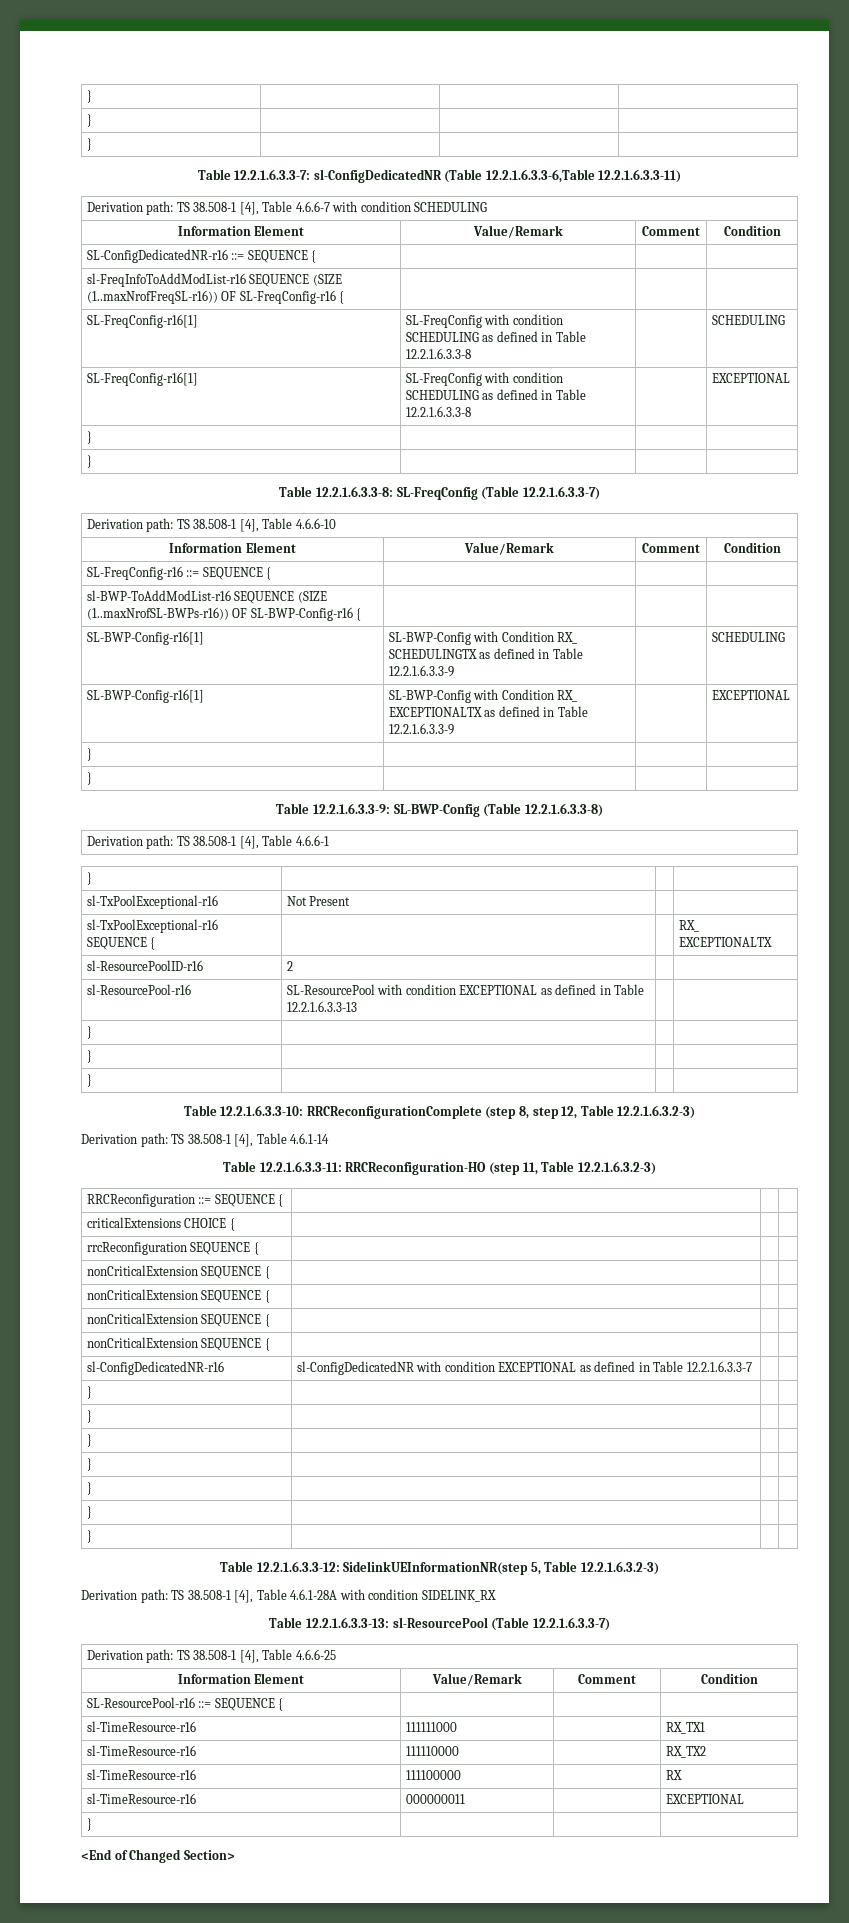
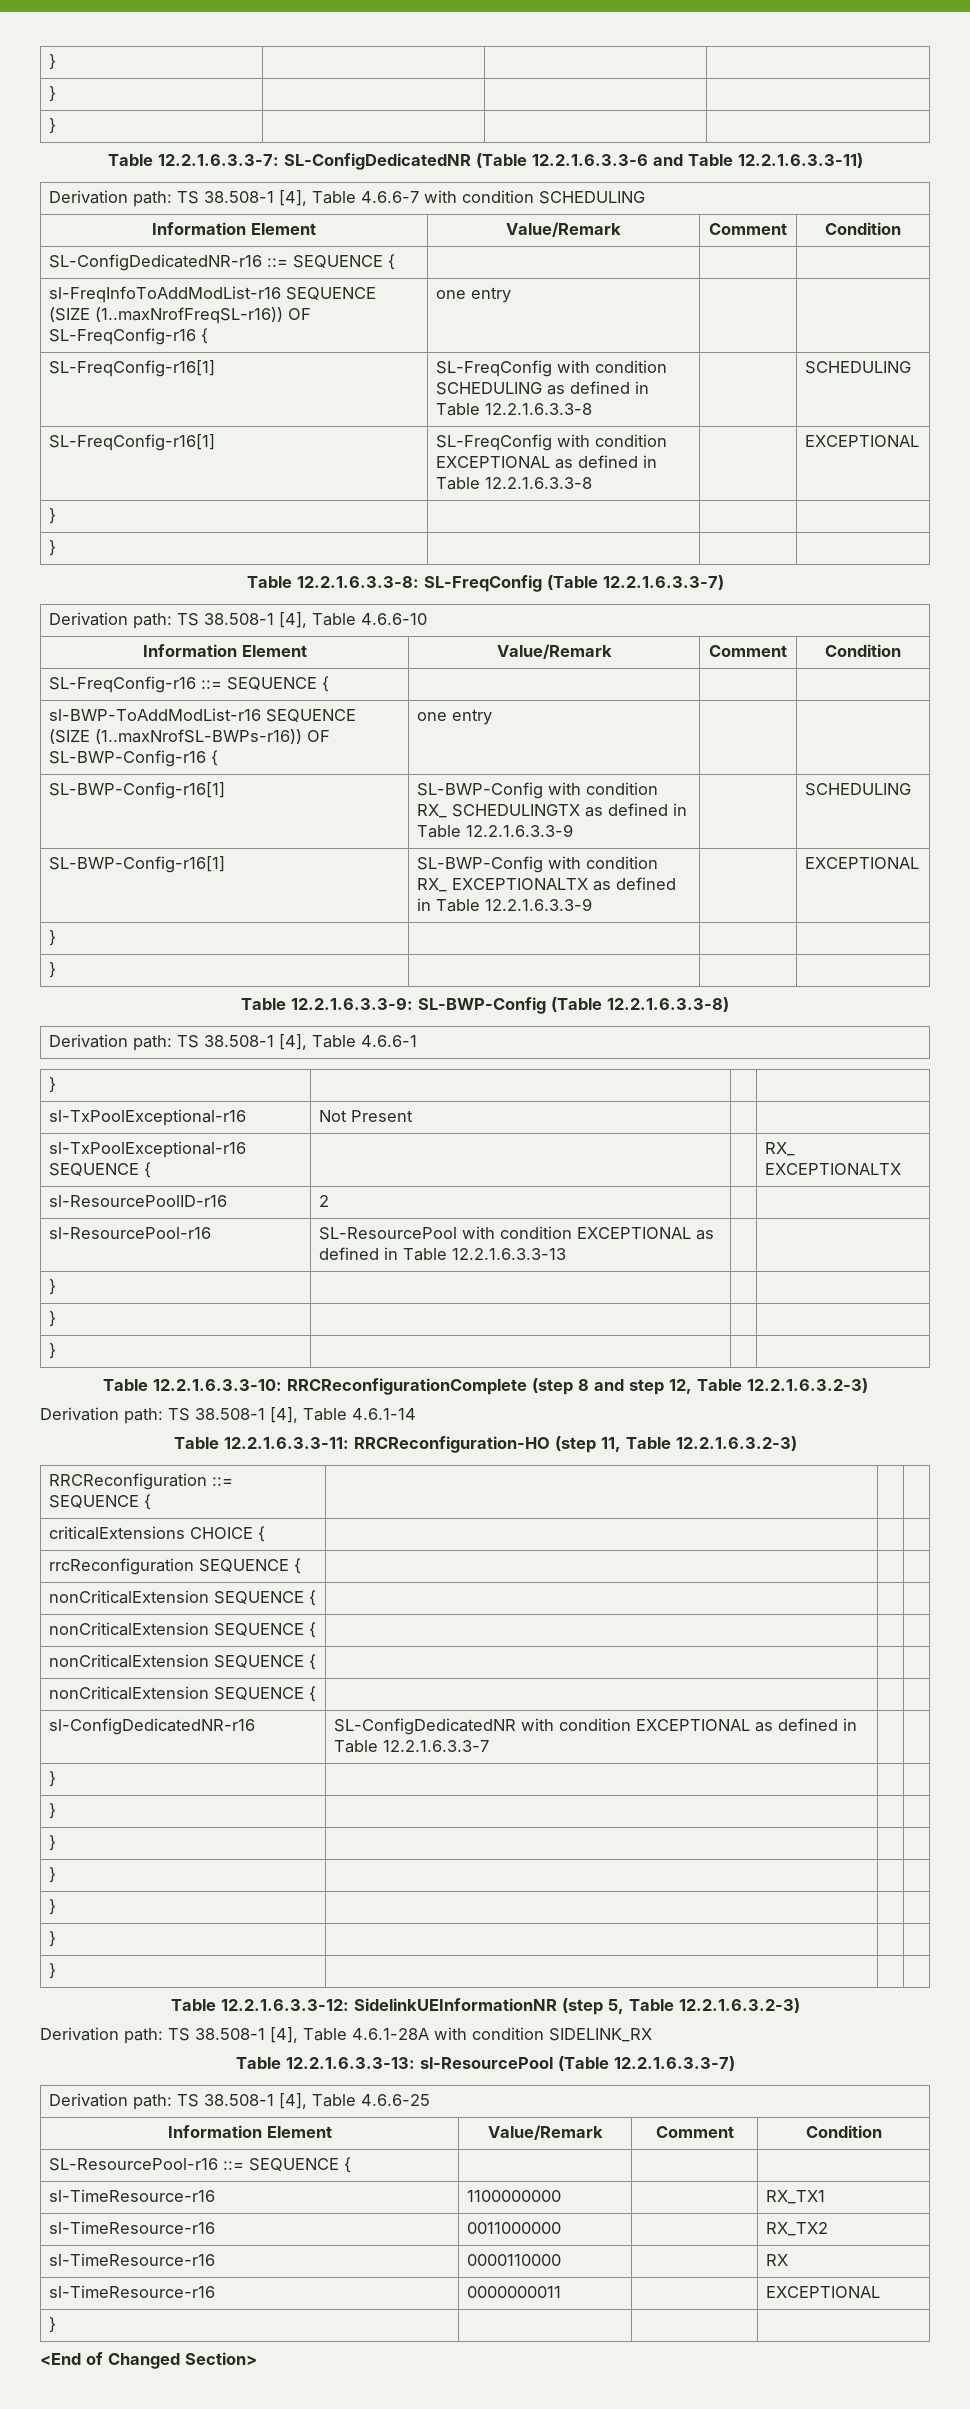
- Table 12.2.1.6.3.3-7: sl-ConfigDedicatedNR (Table 12.2.1.6.3.3-6,Table 12.2.1.6.3.3-11)
+ Table 12.2.1.6.3.3-7: SL-ConfigDedicatedNR (Table 12.2.1.6.3.3-6 and Table 12.2.1.6.3.3-11)
- sl-FreqInfoToAddModList-r16 SEQUENCE (SIZE (1..maxNrofFreqSL-r16)) OF SL-FreqConfig-r16 { | | |
+ sl-FreqInfoToAddModList-r16 SEQUENCE (SIZE (1..maxNrofFreqSL-r16)) OF SL-FreqConfig-r16 { | one entry | |
- SL-FreqConfig-r16[1] | SL-FreqConfig with condition SCHEDULING as defined in Table 12.2.1.6.3.3-8 | | EXCEPTIONAL
+ SL-FreqConfig-r16[1] | SL-FreqConfig with condition EXCEPTIONAL as defined in Table 12.2.1.6.3.3-8 | | EXCEPTIONAL
- sl-BWP-ToAddModList-r16 SEQUENCE (SIZE (1..maxNrofSL-BWPs-r16)) OF SL-BWP-Config-r16 { | | |
- SL-BWP-Config-r16[1] | SL-BWP-Config with Condition RX_ SCHEDULINGTX as defined in Table 12.2.1.6.3.3-9 | | SCHEDULING
+ sl-BWP-ToAddModList-r16 SEQUENCE (SIZE (1..maxNrofSL-BWPs-r16)) OF SL-BWP-Config-r16 { | one entry | |
+ SL-BWP-Config-r16[1] | SL-BWP-Config with condition RX_ SCHEDULINGTX as defined in Table 12.2.1.6.3.3-9 | | SCHEDULING
- SL-BWP-Config-r16[1] | SL-BWP-Config with Condition RX_ EXCEPTIONALTX as defined in Table 12.2.1.6.3.3-9 | | EXCEPTIONAL
+ SL-BWP-Config-r16[1] | SL-BWP-Config with condition RX_ EXCEPTIONALTX as defined in Table 12.2.1.6.3.3-9 | | EXCEPTIONAL
- Table 12.2.1.6.3.3-10: RRCReconfigurationComplete (step 8, step 12, Table 12.2.1.6.3.2-3)
+ Table 12.2.1.6.3.3-10: RRCReconfigurationComplete (step 8 and step 12, Table 12.2.1.6.3.2-3)
- sl-ConfigDedicatedNR-r16 | sl-ConfigDedicatedNR with condition EXCEPTIONAL as defined in Table 12.2.1.6.3.3-7 | |
+ sl-ConfigDedicatedNR-r16 | SL-ConfigDedicatedNR with condition EXCEPTIONAL as defined in Table 12.2.1.6.3.3-7 | |
- Table 12.2.1.6.3.3-12: SidelinkUEInformationNR(step 5, Table 12.2.1.6.3.2-3)
+ Table 12.2.1.6.3.3-12: SidelinkUEInformationNR (step 5, Table 12.2.1.6.3.2-3)
- sl-TimeResource-r16 | 111111000 | | RX_TX1
+ sl-TimeResource-r16 | 1100000000 | | RX_TX1
- sl-TimeResource-r16 | 111110000 | | RX_TX2
+ sl-TimeResource-r16 | 0011000000 | | RX_TX2
- sl-TimeResource-r16 | 111100000 | | RX
+ sl-TimeResource-r16 | 0000110000 | | RX
- sl-TimeResource-r16 | 000000011 | | EXCEPTIONAL
+ sl-TimeResource-r16 | 0000000011 | | EXCEPTIONAL

